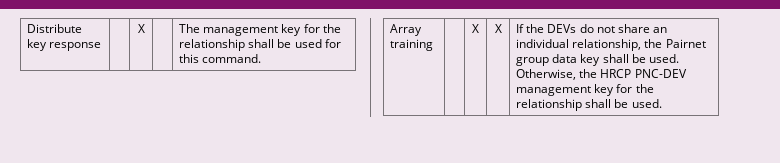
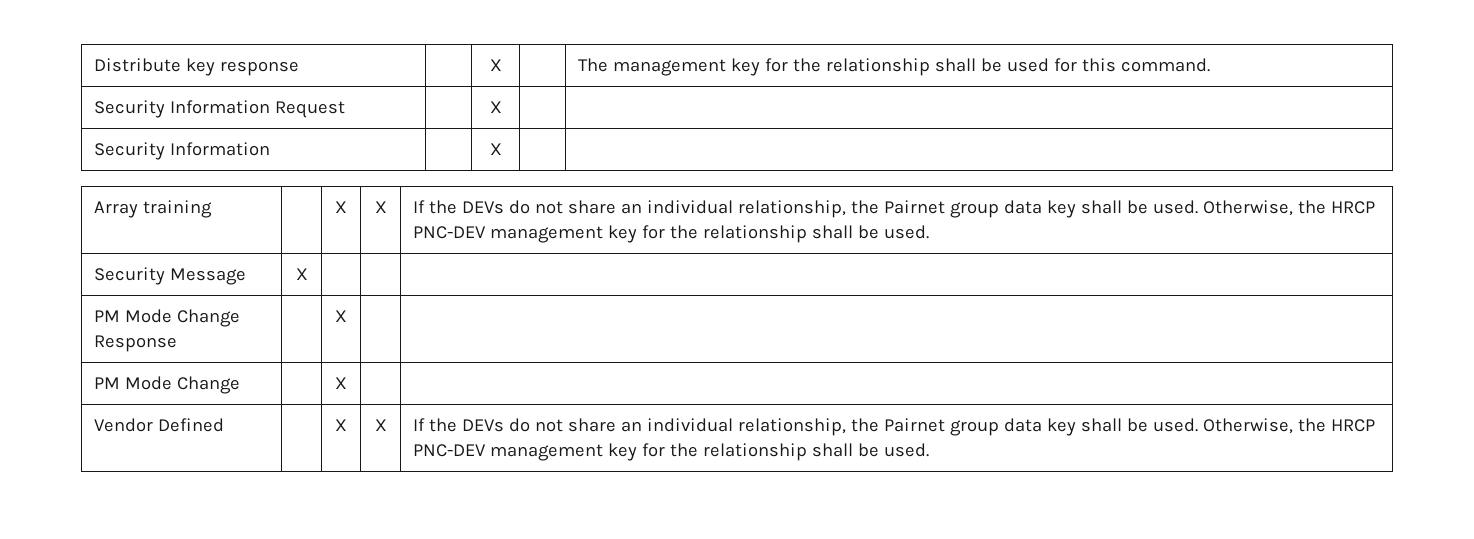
+ Security Information Request | | X | |
+ Security Information | | X | |
+ Security Message | X | | |
+ PM Mode Change Response | | X | |
+ PM Mode Change | | X | |
+ Vendor Defined | | X | X | If the DEVs do not share an individual relationship, the Pairnet group data key shall be used. Otherwise, the HRCP PNC-DEV management key for the relationship shall be used.

